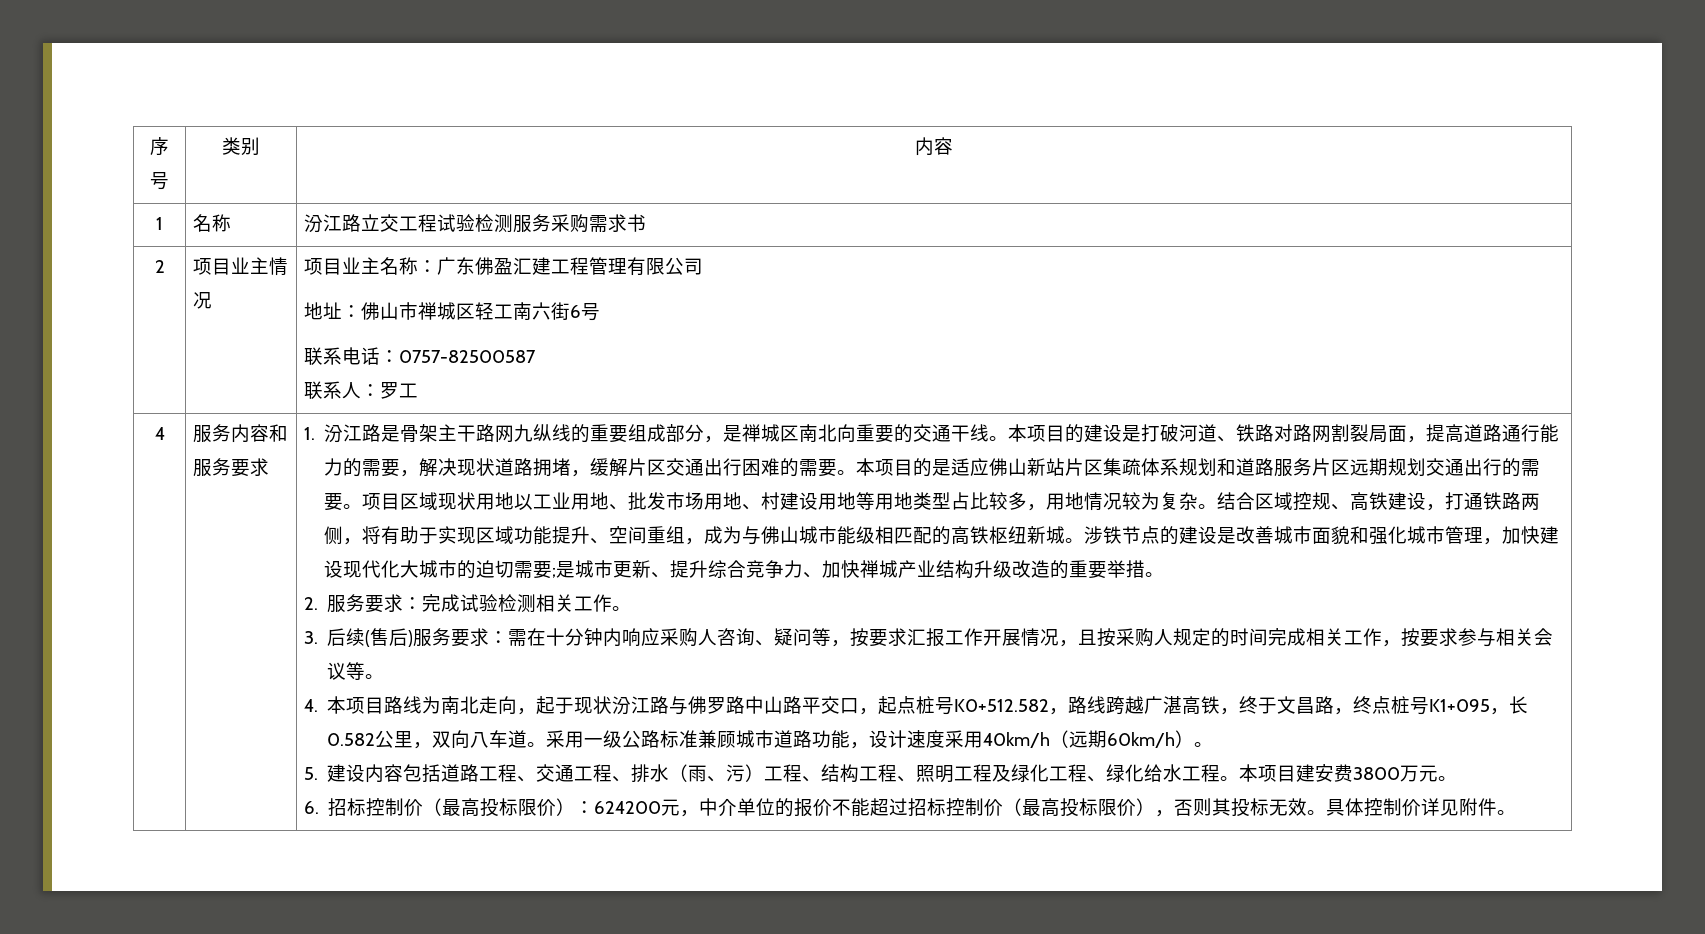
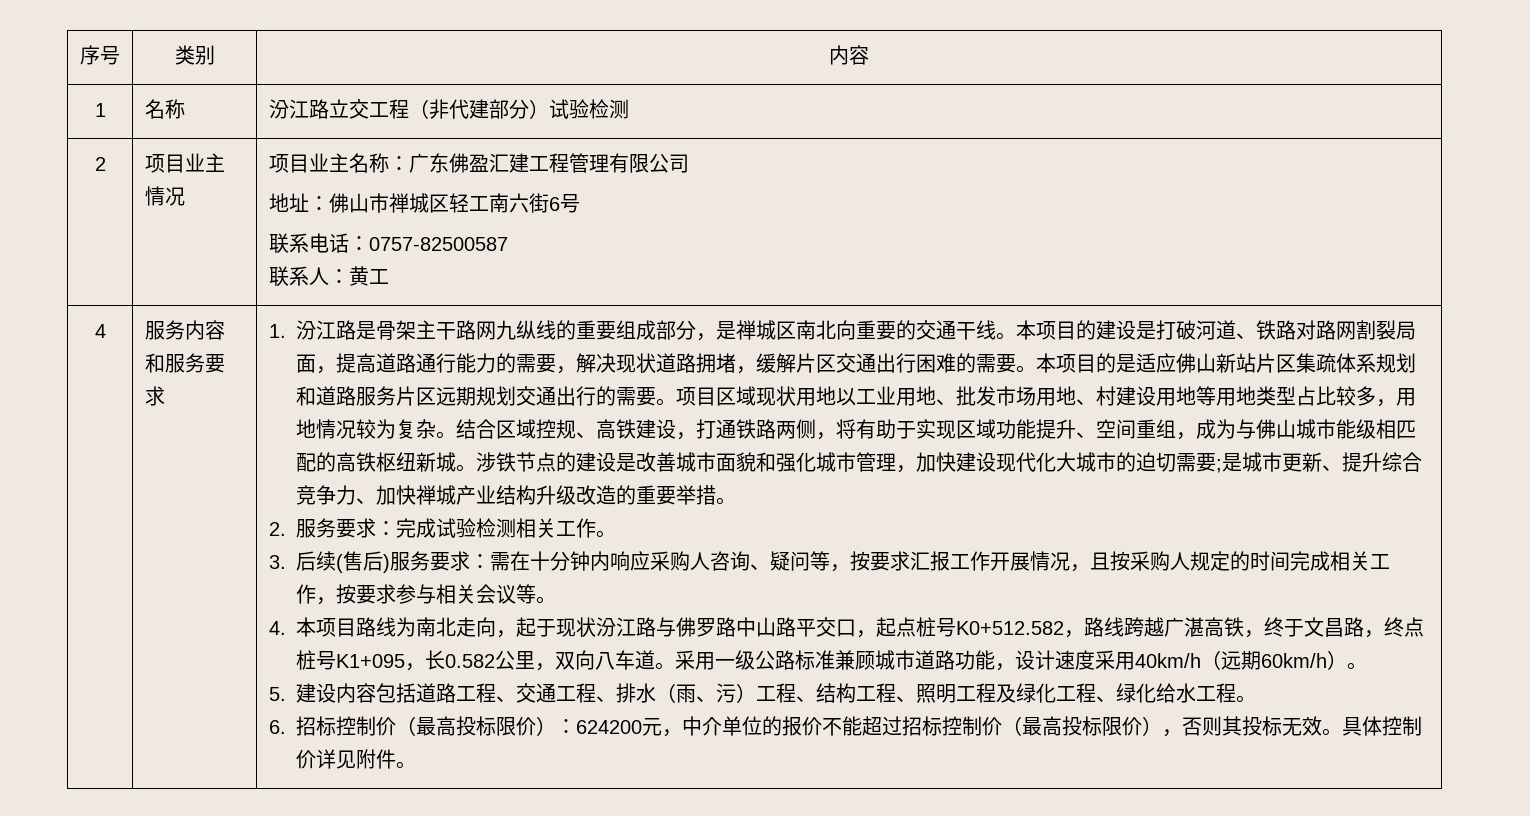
- 1 | 名称 | 汾江路立交工程试验检测服务采购需求书
+ 1 | 名称 | 汾江路立交工程（非代建部分）试验检测
  2 | 项目业主情况 | 项目业主名称：广东佛盈汇建工程管理有限公司
  地址：佛山市禅城区轻工南六街6号
  联系电话：0757-82500587
- 联系人：罗工
+ 联系人：黄工
- 本项目建安费3800万元。

